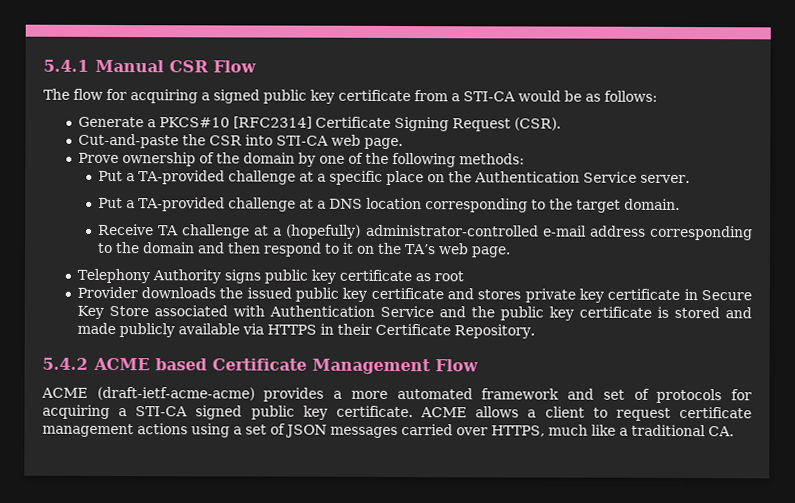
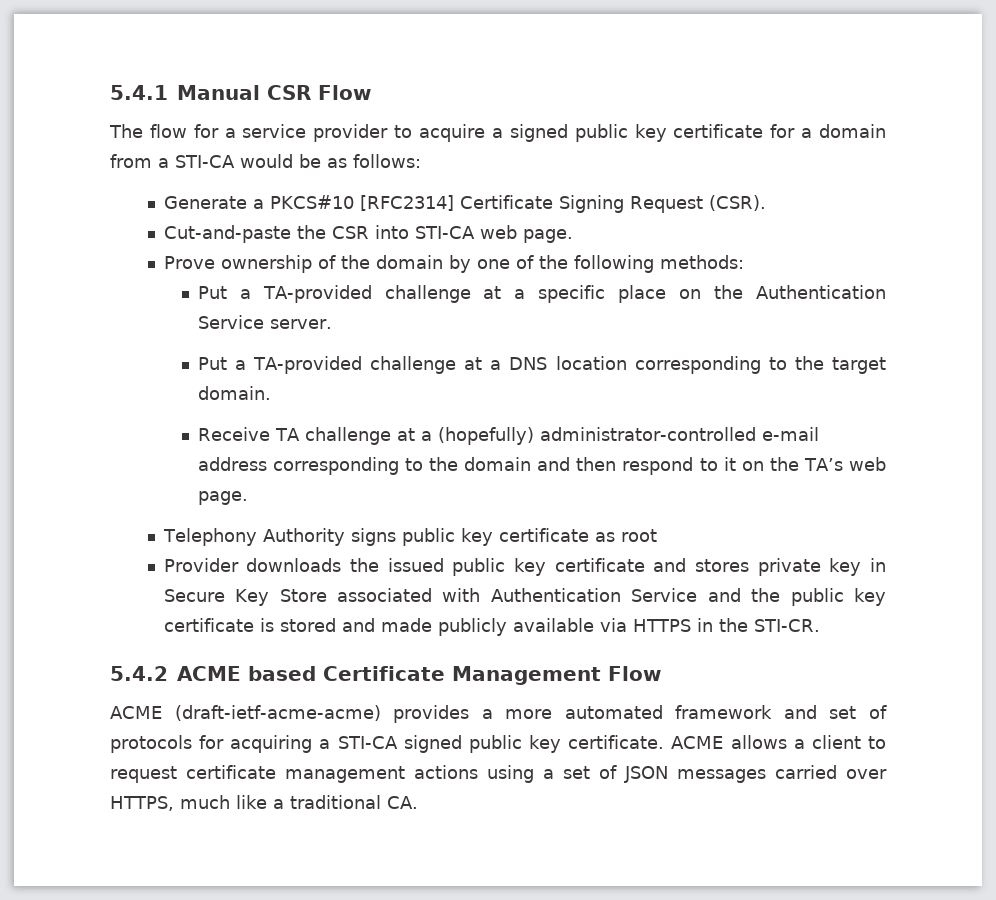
- The flow for acquiring a signed public key certificate from a STI-CA would be as follows:
+ The flow for a service provider to acquire a signed public key certificate for a domain from a STI-CA would be as follows:
- Provider downloads the issued public key certificate and stores private key certificate in Secure Key Store associated with Authentication Service and the public key certificate is stored and made publicly available via HTTPS in their Certificate Repository.
+ Provider downloads the issued public key certificate and stores private key in Secure Key Store associated with Authentication Service and the public key certificate is stored and made publicly available via HTTPS in the STI-CR.

